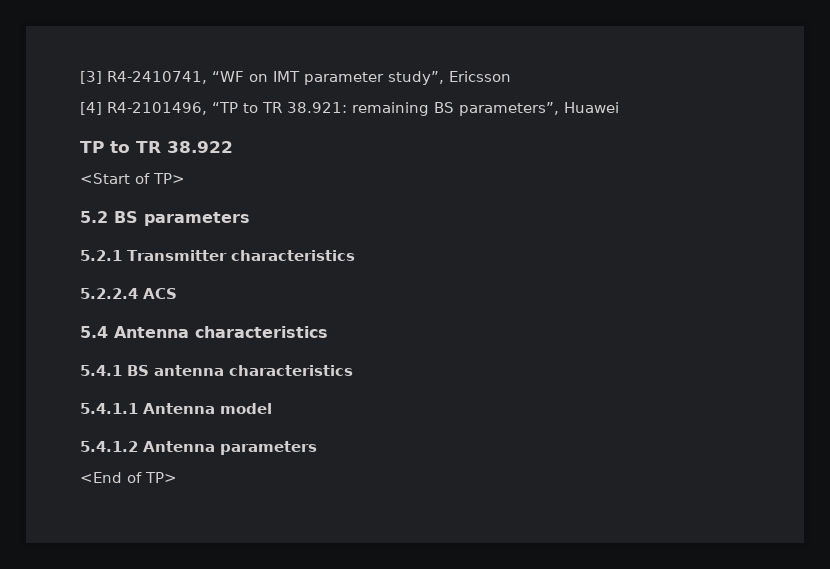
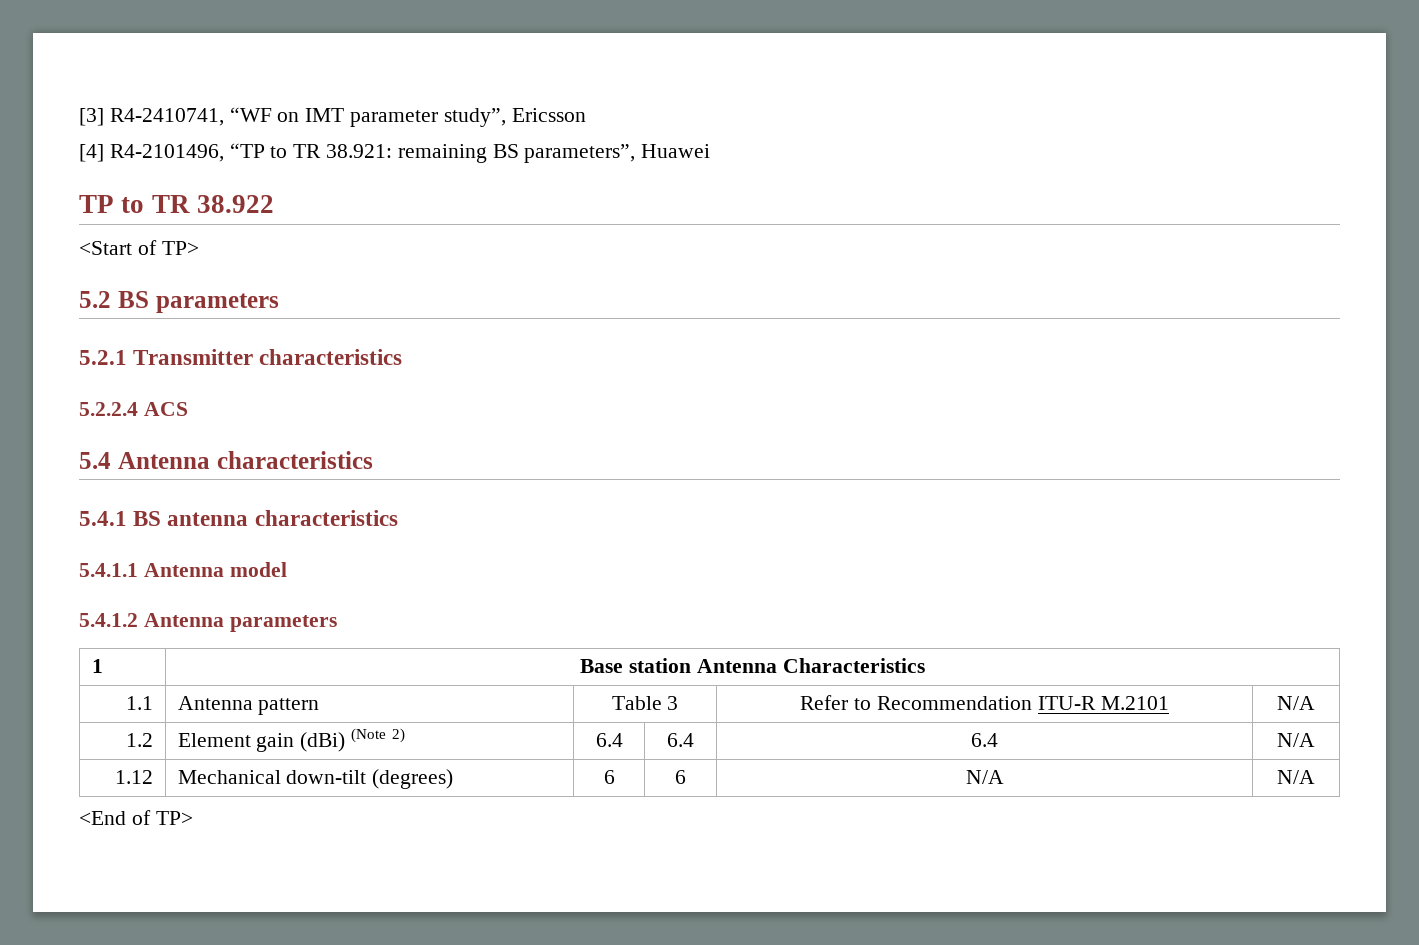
+ 1 | Base station Antenna Characteristics
+ 1.1 | Antenna pattern | Table 3 | Refer to Recommendation ITU-R M.2101 | N/A
+ 1.2 | Element gain (dBi) (Note 2) | 6.4 | 6.4 | 6.4 | N/A
+ 1.12 | Mechanical down-tilt (degrees) | 6 | 6 | N/A | N/A

